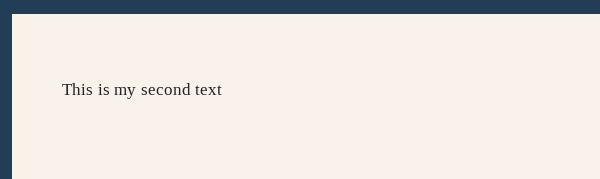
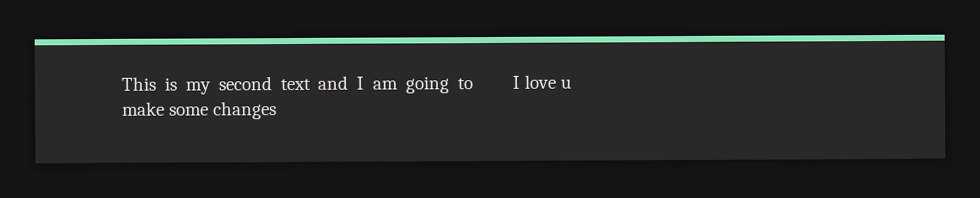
- This is my second text
+ This is my second text and I am going to make some changes
+ I love u

